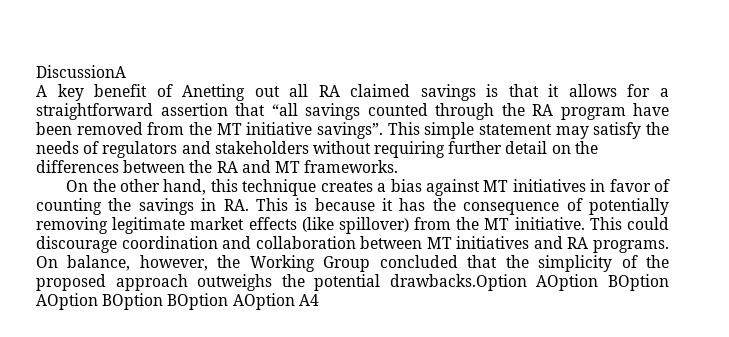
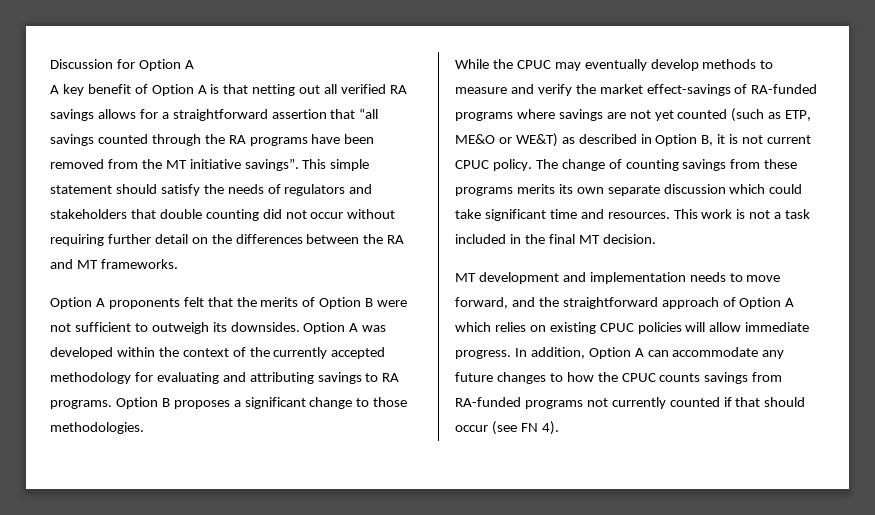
- DiscussionA
+ Discussion for Option A
- A key benefit of Anetting out all RA claimed savings is that it allows for a straightforward assertion that “all savings counted through the RA program have been removed from the MT initiative savings”.
+ A key benefit of Option A is that netting out all verified RA savings allows for a straightforward assertion that “all savings counted through the RA programs have been removed from the MT initiative savings”.
- This simple statement may satisfy the needs of regulators and stakeholders without requiring further detail on the differences between the RA and MT frameworks.
+ This simple statement should satisfy the needs of regulators and stakeholders that double counting did not occur without requiring further detail on the differences between the RA and MT frameworks.
- On the other hand, this technique creates a bias against MT initiatives in favor of counting the savings in RA. This is because it has the consequence of potentially removing legitimate market effects (like spillover) from the MT initiative. This could discourage coordination and collaboration between MT initiatives and RA programs. On balance, however, the Working Group concluded that the simplicity of the proposed approach outweighs the potential drawbacks.Option AOption BOption AOption BOption BOption AOption A4
+ Option A proponents felt that the merits of Option B were not sufficient to outweigh its downsides. Option A was developed within the context of the currently accepted methodology for evaluating and attributing savings to RA programs. Option B proposes a significant change to those methodologies.
+ While the CPUC may eventually develop methods to measure and verify the market effect-savings of RA-funded programs where savings are not yet counted (such as ETP, ME&O or WE&T) as described in Option B, it is not current CPUC policy. The change of counting savings from these programs merits its own separate discussion which could take significant time and resources. This work is not a task included in the final MT decision.
+ MT development and implementation needs to move forward, and the straightforward approach of Option A which relies on existing CPUC policies will allow immediate progress. In addition, Option A can accommodate any future changes to how the CPUC counts savings from RA-funded programs not currently counted if that should occur (see FN 4).

